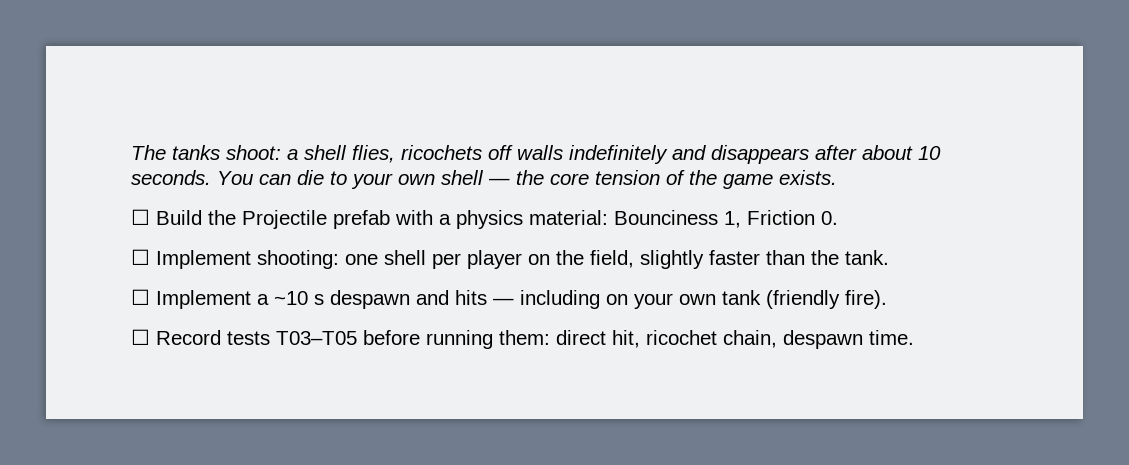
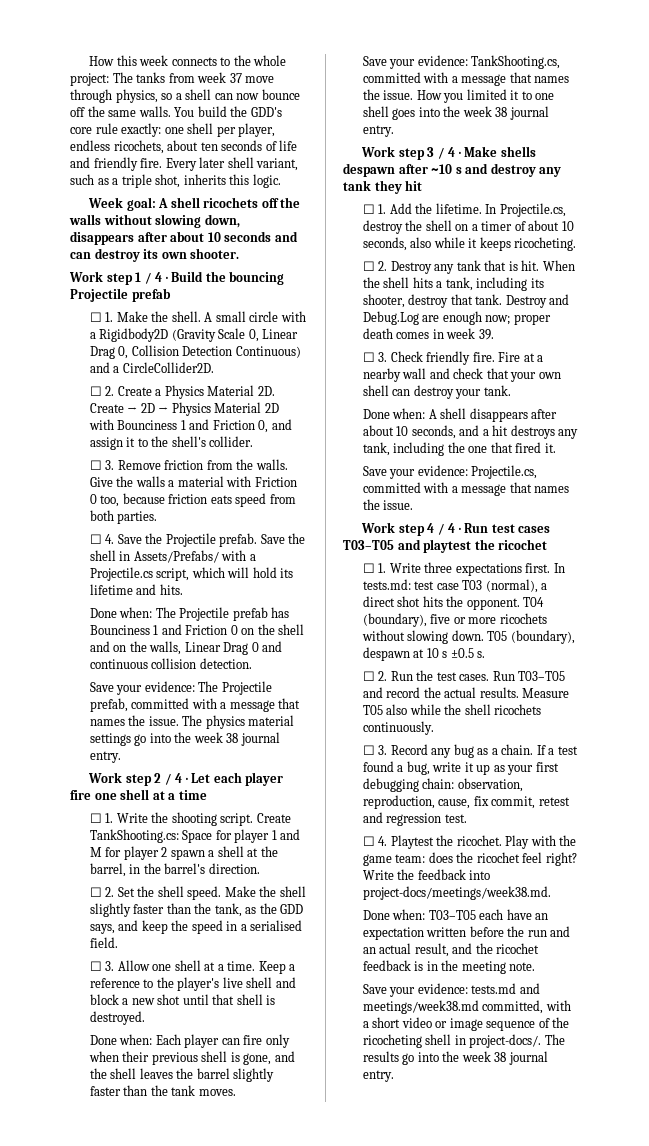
- The tanks shoot: a shell flies, ricochets off walls indefinitely and disappears after about 10 seconds. You can die to your own shell — the core tension of the game exists.
- ☐ Build the Projectile prefab with a physics material: Bounciness 1, Friction 0.
- ☐ Implement shooting: one shell per player on the field, slightly faster than the tank.
- ☐ Implement a ~10 s despawn and hits — including on your own tank (friendly fire).
- ☐ Record tests T03–T05 before running them: direct hit, ricochet chain, despawn time.
+ How this week connects to the whole project: The tanks from week 37 move through physics, so a shell can now bounce off the same walls. You build the GDD's core rule exactly: one shell per player, endless ricochets, about ten seconds of life and friendly fire. Every later shell variant, such as a triple shot, inherits this logic.
+ Week goal: A shell ricochets off the walls without slowing down, disappears after about 10 seconds and can destroy its own shooter.
+ Work step 1 / 4 · Build the bouncing Projectile prefab
+ ☐ 1. Make the shell. A small circle with a Rigidbody2D (Gravity Scale 0, Linear Drag 0, Collision Detection Continuous) and a CircleCollider2D.
+ ☐ 2. Create a Physics Material 2D. Create → 2D → Physics Material 2D with Bounciness 1 and Friction 0, and assign it to the shell's collider.
+ ☐ 3. Remove friction from the walls. Give the walls a material with Friction 0 too, because friction eats speed from both parties.
+ ☐ 4. Save the Projectile prefab. Save the shell in Assets/Prefabs/ with a Projectile.cs script, which will hold its lifetime and hits.
+ Done when: The Projectile prefab has Bounciness 1 and Friction 0 on the shell and on the walls, Linear Drag 0 and continuous collision detection.
+ Save your evidence: The Projectile prefab, committed with a message that names the issue. The physics material settings go into the week 38 journal entry.
+ Work step 2 / 4 · Let each player fire one shell at a time
+ ☐ 1. Write the shooting script. Create TankShooting.cs: Space for player 1 and M for player 2 spawn a shell at the barrel, in the barrel's direction.
+ ☐ 2. Set the shell speed. Make the shell slightly faster than the tank, as the GDD says, and keep the speed in a serialised field.
+ ☐ 3. Allow one shell at a time. Keep a reference to the player's live shell and block a new shot until that shell is destroyed.
+ Done when: Each player can fire only when their previous shell is gone, and the shell leaves the barrel slightly faster than the tank moves.
+ Save your evidence: TankShooting.cs, committed with a message that names the issue. How you limited it to one shell goes into the week 38 journal entry.
+ Work step 3 / 4 · Make shells despawn after ~10 s and destroy any tank they hit
+ ☐ 1. Add the lifetime. In Projectile.cs, destroy the shell on a timer of about 10 seconds, also while it keeps ricocheting.
+ ☐ 2. Destroy any tank that is hit. When the shell hits a tank, including its shooter, destroy that tank. Destroy and Debug.Log are enough now; proper death comes in week 39.
+ ☐ 3. Check friendly fire. Fire at a nearby wall and check that your own shell can destroy your tank.
+ Done when: A shell disappears after about 10 seconds, and a hit destroys any tank, including the one that fired it.
+ Save your evidence: Projectile.cs, committed with a message that names the issue.
+ Work step 4 / 4 · Run test cases T03–T05 and playtest the ricochet
+ ☐ 1. Write three expectations first. In tests.md: test case T03 (normal), a direct shot hits the opponent. T04 (boundary), five or more ricochets without slowing down. T05 (boundary), despawn at 10 s ±0.5 s.
+ ☐ 2. Run the test cases. Run T03–T05 and record the actual results. Measure T05 also while the shell ricochets continuously.
+ ☐ 3. Record any bug as a chain. If a test found a bug, write it up as your first debugging chain: observation, reproduction, cause, fix commit, retest and regression test.
+ ☐ 4. Playtest the ricochet. Play with the game team: does the ricochet feel right? Write the feedback into project-docs/meetings/week38.md.
+ Done when: T03–T05 each have an expectation written before the run and an actual result, and the ricochet feedback is in the meeting note.
+ Save your evidence: tests.md and meetings/week38.md committed, with a short video or image sequence of the ricocheting shell in project-docs/. The results go into the week 38 journal entry.

